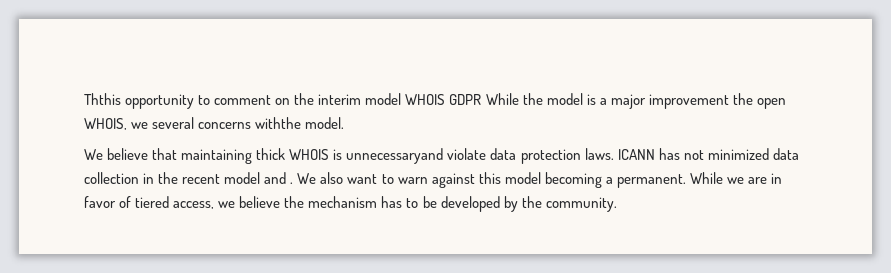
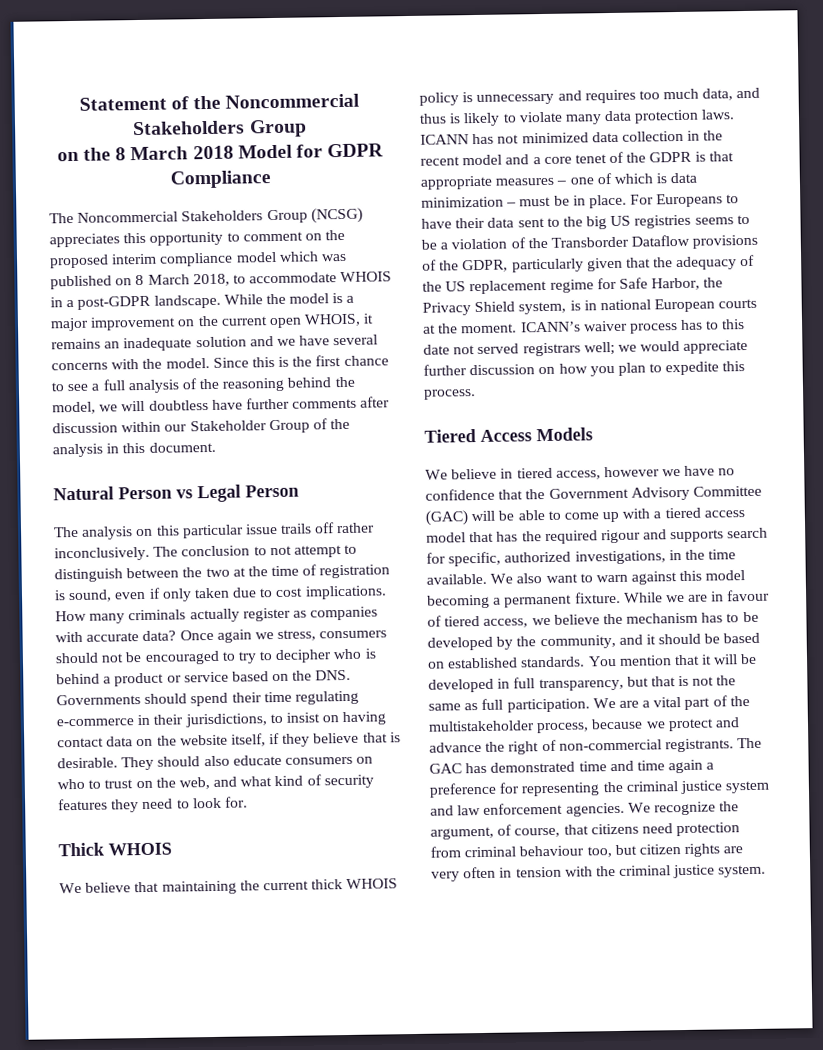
- Ththis opportunity to comment on the interim model WHOIS GDPR While the model is a major improvement the open WHOIS, we several concerns withthe model.
- We believe that maintaining thick WHOIS is unnecessaryand violate data protection laws.
+ Statement of the Noncommercial Stakeholders Group
+ on the 8 March 2018 Model for GDPR Compliance
+ The Noncommercial Stakeholders Group (NCSG) appreciates this opportunity to comment on the proposed interim compliance model which was published on 8 March 2018, to accommodate WHOIS in a post-GDPR landscape. While the model is a major improvement on the current open WHOIS, it remains an inadequate solution and we have several concerns with the model. Since this is the first chance to see a full analysis of the reasoning behind the model, we will doubtless have further comments after discussion within our Stakeholder Group of the analysis in this document.
+ Natural Person vs Legal Person
+ The analysis on this particular issue trails off rather inconclusively. The conclusion to not attempt to distinguish between the two at the time of registration is sound, even if only taken due to cost implications. How many criminals actually register as companies with accurate data? Once again we stress, consumers should not be encouraged to try to decipher who is behind a product or service based on the DNS. Governments should spend their time regulating e-commerce in their jurisdictions, to insist on having contact data on the website itself, if they believe that is desirable. They should also educate consumers on who to trust on the web, and what kind of security features they need to look for.
+ Thick WHOIS
+ We believe that maintaining the current thick WHOIS policy is unnecessary and requires too much data, and thus is likely to violate many data protection laws.
- ICANN has not minimized data collection in the recent model and .
+ ICANN has not minimized data collection in the recent model and a core tenet of the GDPR is that appropriate measures – one of which is data minimization – must be in place. For Europeans to have their data sent to the big US registries seems to be a violation of the Transborder Dataflow provisions of the GDPR, particularly given that the adequacy of the US replacement regime for Safe Harbor, the Privacy Shield system, is in national European courts at the moment. ICANN’s waiver process has to this date not served registrars well; we would appreciate further discussion on how you plan to expedite this process.
+ Tiered Access Models
+ We believe in tiered access, however we have no confidence that the Government Advisory Committee (GAC) will be able to come up with a tiered access model that has the required rigour and supports search for specific, authorized investigations, in the time available.
- We also want to warn against this model becoming a permanent.
+ We also want to warn against this model becoming a permanent fixture.
- While we are in favor of tiered access, we believe the mechanism has to be developed by the community.
+ While we are in favour of tiered access, we believe the mechanism has to be developed by the community, and it should be based on established standards. You mention that it will be developed in full transparency, but that is not the same as full participation. We are a vital part of the multistakeholder process, because we protect and advance the right of non-commercial registrants. The GAC has demonstrated time and time again a preference for representing the criminal justice system and law enforcement agencies. We recognize the argument, of course, that citizens need protection from criminal behaviour too, but citizen rights are very often in tension with the criminal justice system.

